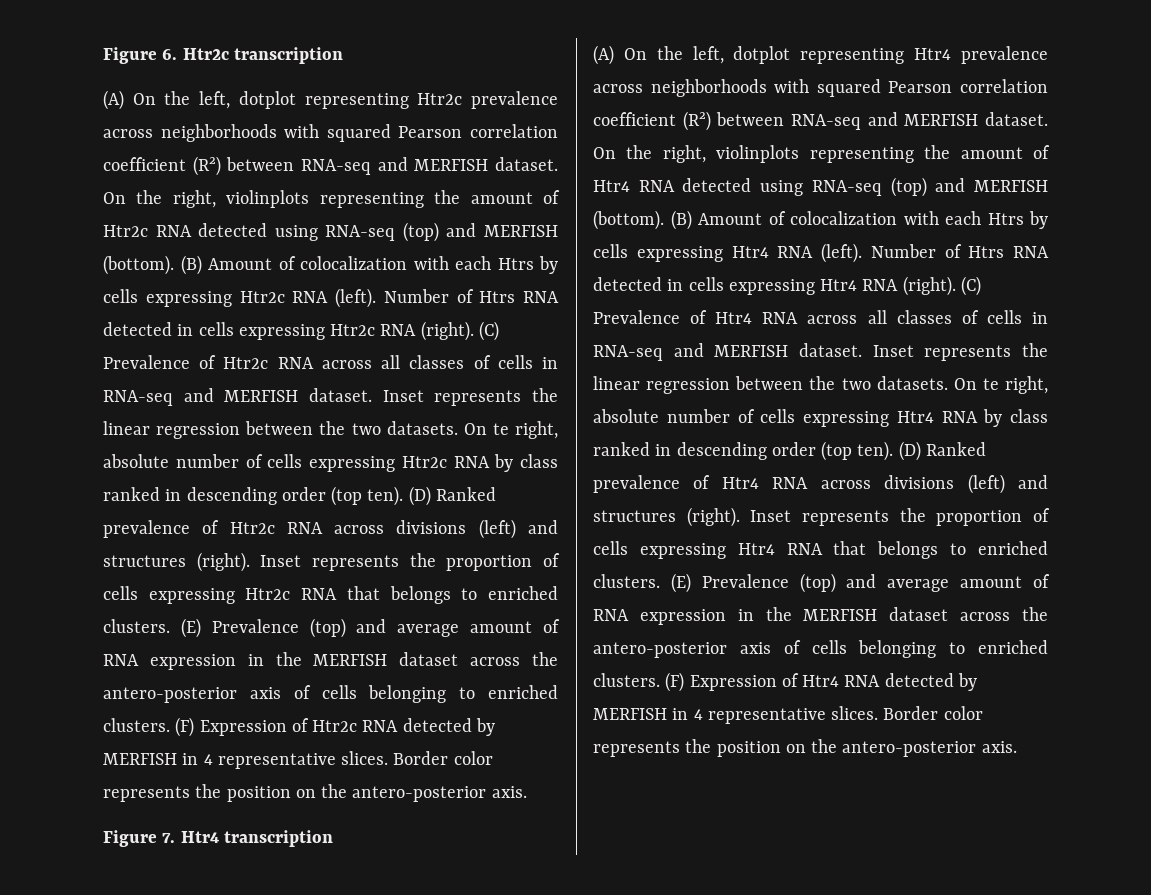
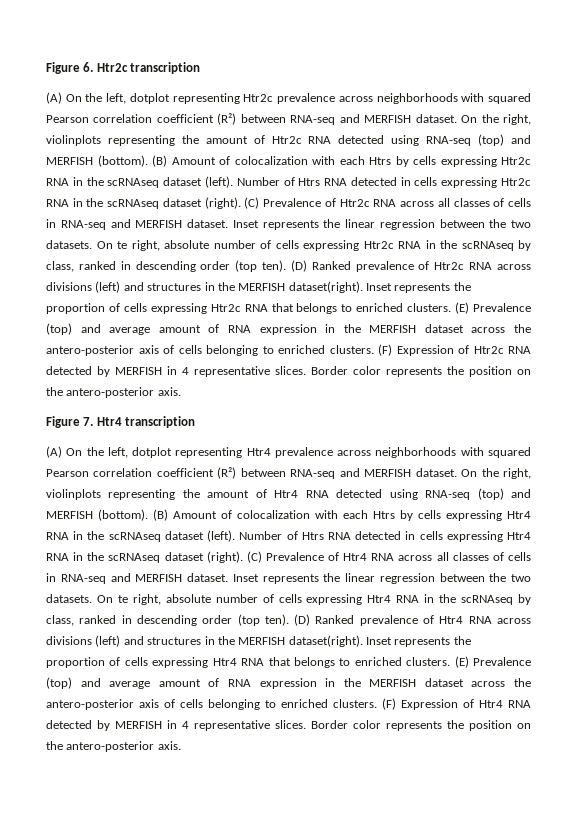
- (B) Amount of colocalization with each Htrs by cells expressing Htr2c RNA (left).
+ (B) Amount of colocalization with each Htrs by cells expressing Htr2c RNA in the scRNAseq dataset (left).
- Number of Htrs RNA detected in cells expressing Htr2c RNA (right).
+ Number of Htrs RNA detected in cells expressing Htr2c RNA in the scRNAseq dataset (right).
- On te right, absolute number of cells expressing Htr2c RNA by class ranked in descending order (top ten).
+ On te right, absolute number of cells expressing Htr2c RNA in the scRNAseq by class, ranked in descending order (top ten).
- (D) Ranked prevalence of Htr2c RNA across divisions (left) and structures (right).
+ (D) Ranked prevalence of Htr2c RNA across divisions (left) and structures in the MERFISH dataset(right).
- (B) Amount of colocalization with each Htrs by cells expressing Htr4 RNA (left).
+ (B) Amount of colocalization with each Htrs by cells expressing Htr4 RNA in the scRNAseq dataset (left).
- Number of Htrs RNA detected in cells expressing Htr4 RNA (right).
+ Number of Htrs RNA detected in cells expressing Htr4 RNA in the scRNAseq dataset (right).
- On te right, absolute number of cells expressing Htr4 RNA by class ranked in descending order (top ten).
+ On te right, absolute number of cells expressing Htr4 RNA in the scRNAseq by class, ranked in descending order (top ten).
- (D) Ranked prevalence of Htr4 RNA across divisions (left) and structures (right).
+ (D) Ranked prevalence of Htr4 RNA across divisions (left) and structures in the MERFISH dataset(right).

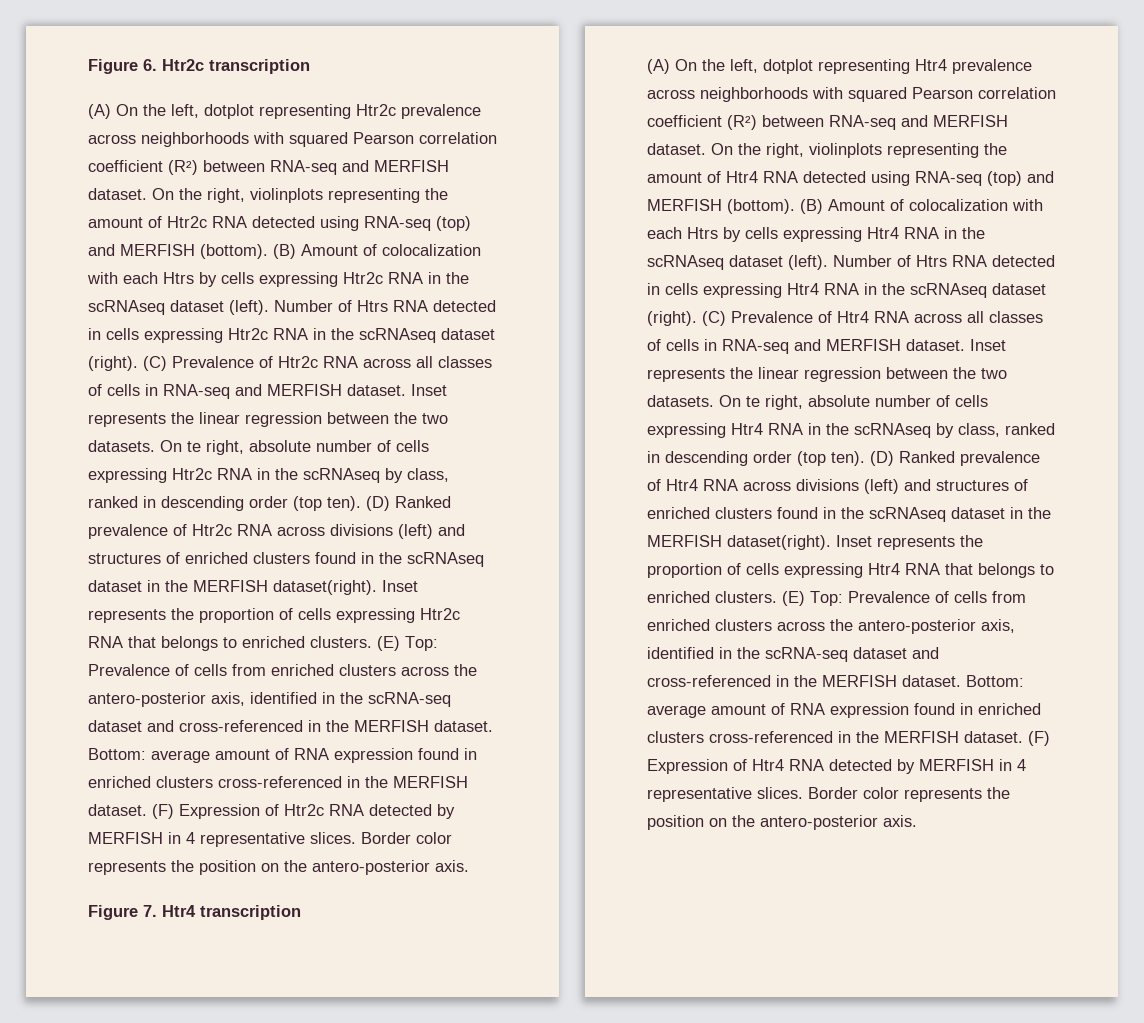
- (D) Ranked prevalence of Htr2c RNA across divisions (left) and structures in the MERFISH dataset(right).
+ (D) Ranked prevalence of Htr2c RNA across divisions (left) and structures of enriched clusters found in the scRNAseq dataset in the MERFISH dataset(right).
- Inset represents the proportion of cells expressing Htr2c RNA that belongs to enriched clusters. (E) Prevalence (top) and average amount of RNA expression in the MERFISH dataset across the antero-posterior axis of cells belonging to enriched clusters.
+ Inset represents the proportion of cells expressing Htr2c RNA that belongs to enriched clusters. (E) Top: Prevalence of cells from enriched clusters across the antero-posterior axis, identified in the scRNA-seq dataset and cross-referenced in the MERFISH dataset. Bottom: average amount of RNA expression found in enriched clusters cross-referenced in the MERFISH dataset.
- (D) Ranked prevalence of Htr4 RNA across divisions (left) and structures in the MERFISH dataset(right).
+ (D) Ranked prevalence of Htr4 RNA across divisions (left) and structures of enriched clusters found in the scRNAseq dataset in the MERFISH dataset(right).
- Inset represents the proportion of cells expressing Htr4 RNA that belongs to enriched clusters. (E) Prevalence (top) and average amount of RNA expression in the MERFISH dataset across the antero-posterior axis of cells belonging to enriched clusters.
+ Inset represents the proportion of cells expressing Htr4 RNA that belongs to enriched clusters. (E) Top: Prevalence of cells from enriched clusters across the antero-posterior axis, identified in the scRNA-seq dataset and cross-referenced in the MERFISH dataset. Bottom: average amount of RNA expression found in enriched clusters cross-referenced in the MERFISH dataset.

